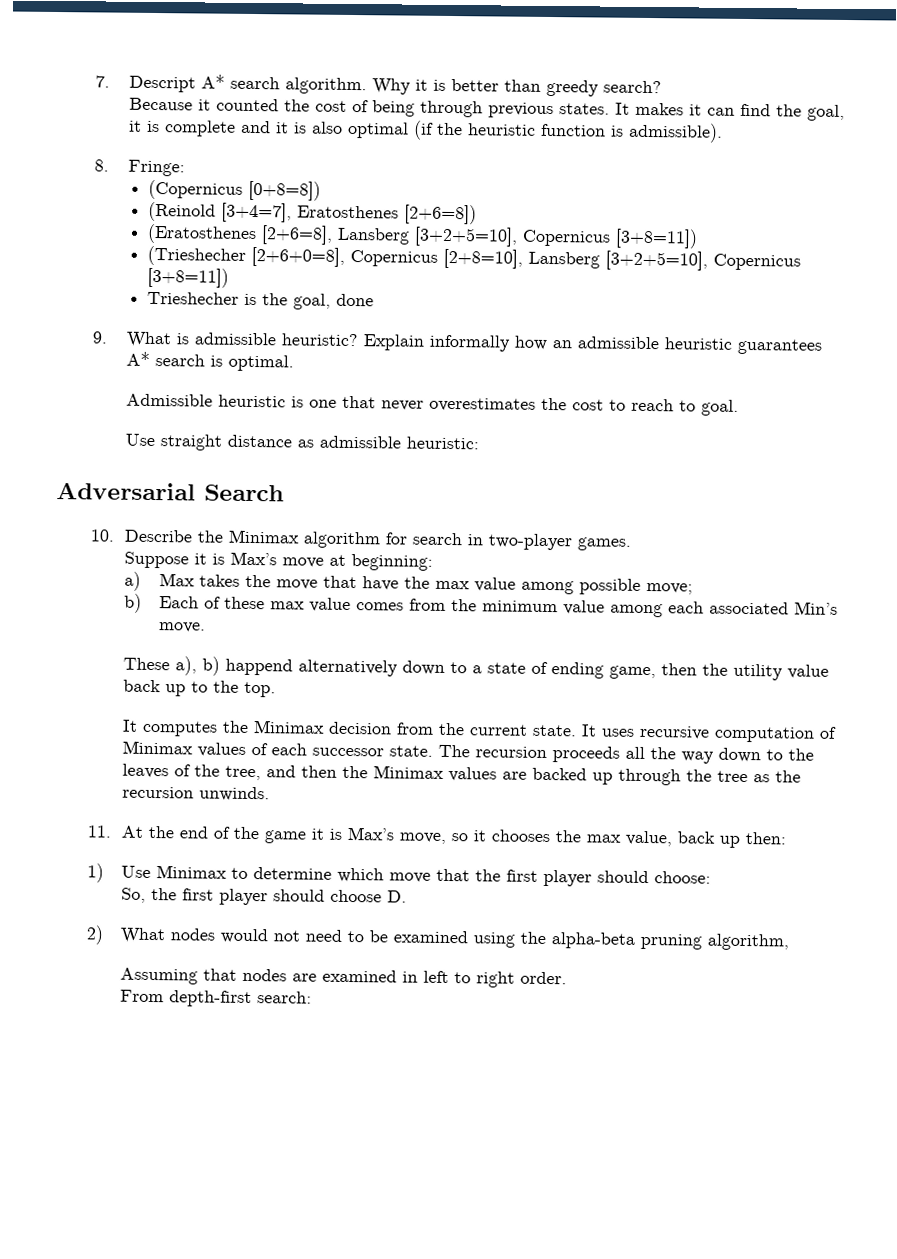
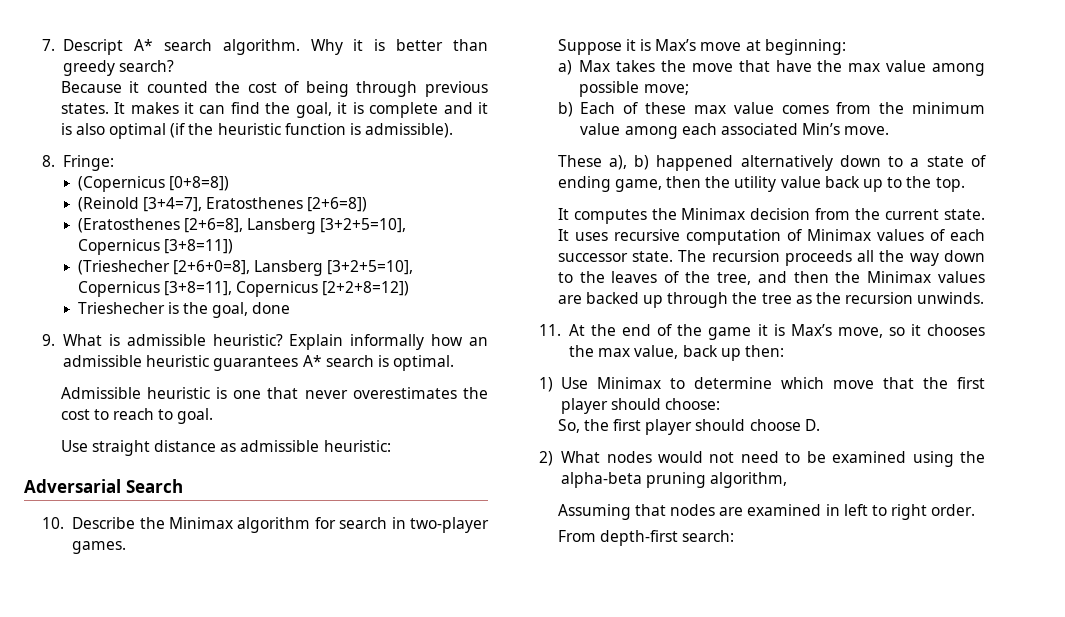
- (Trieshecher [2+6+0=8], Copernicus [2+8=10], Lansberg [3+2+5=10], Copernicus [3+8=11])
+ (Trieshecher [2+6+0=8], Lansberg [3+2+5=10], Copernicus [3+8=11], Copernicus [2+2+8=12])
- These a), b) happend alternatively down to a state of ending game, then the utility value back up to the top.
+ These a), b) happened alternatively down to a state of ending game, then the utility value back up to the top.

